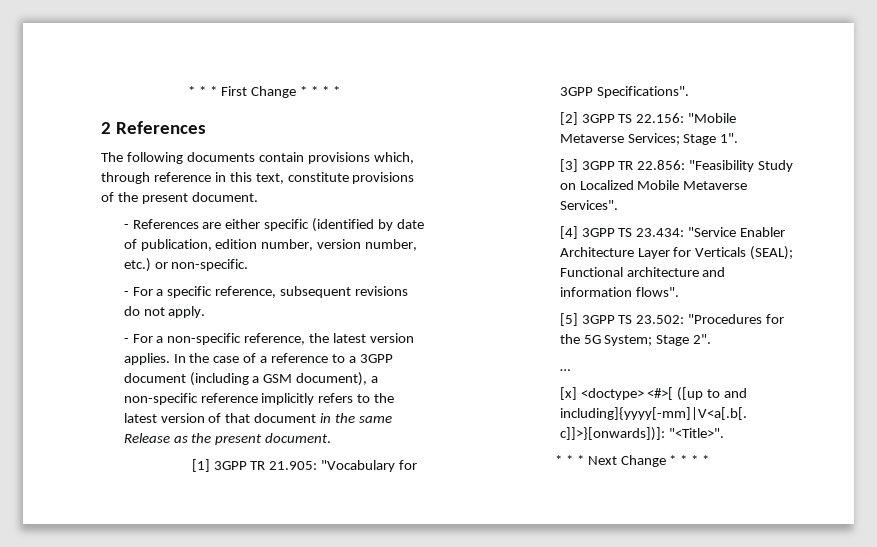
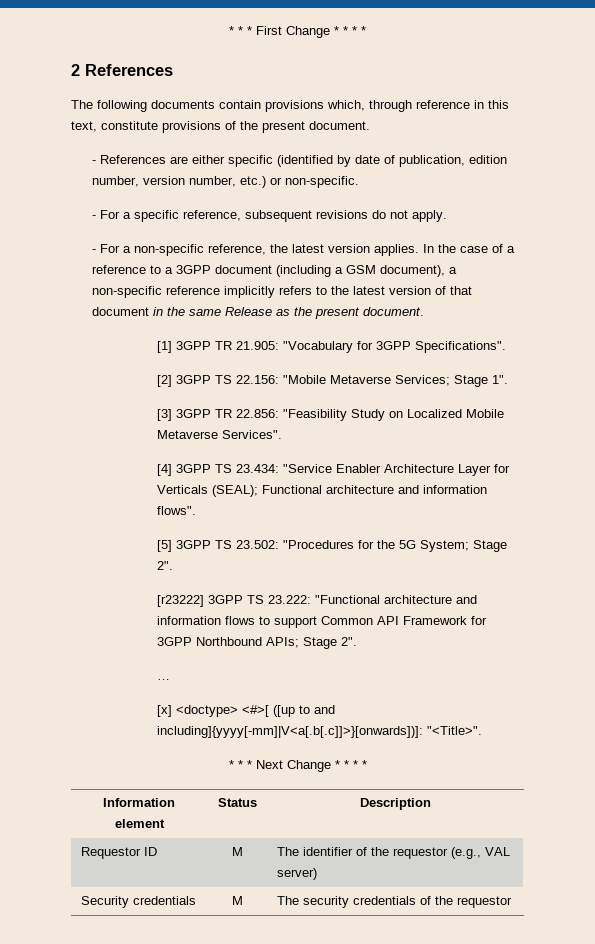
+ [r23222] 3GPP TS 23.222: "Functional architecture and information flows to support Common API Framework for 3GPP Northbound APIs; Stage 2".
+ Information element | Status | Description
+ Requestor ID | M | The identifier of the requestor (e.g., VAL server)
+ Security credentials | M | The security credentials of the requestor

